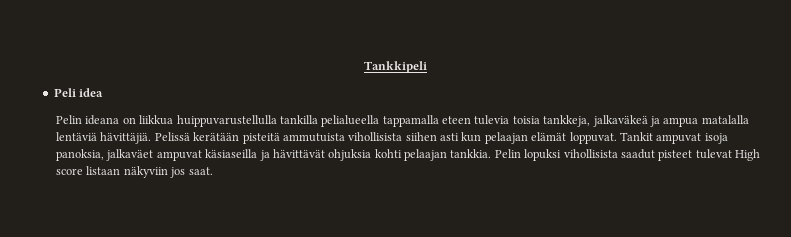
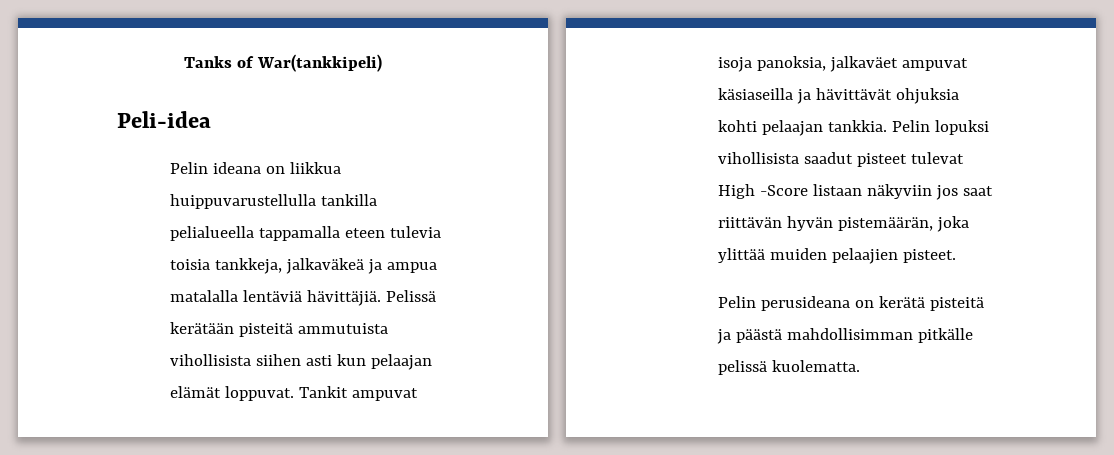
- Tankkipeli
- Peli idea
+ Tanks of War(tankkipeli)
+ Peli-idea
- Pelin lopuksi vihollisista saadut pisteet tulevat High score listaan näkyviin jos saat.
+ Pelin lopuksi vihollisista saadut pisteet tulevat High -Score listaan näkyviin jos saat riittävän hyvän pistemäärän, joka ylittää muiden pelaajien pisteet.
+ Pelin perusideana on kerätä pisteitä ja päästä mahdollisimman pitkälle pelissä kuolematta.

